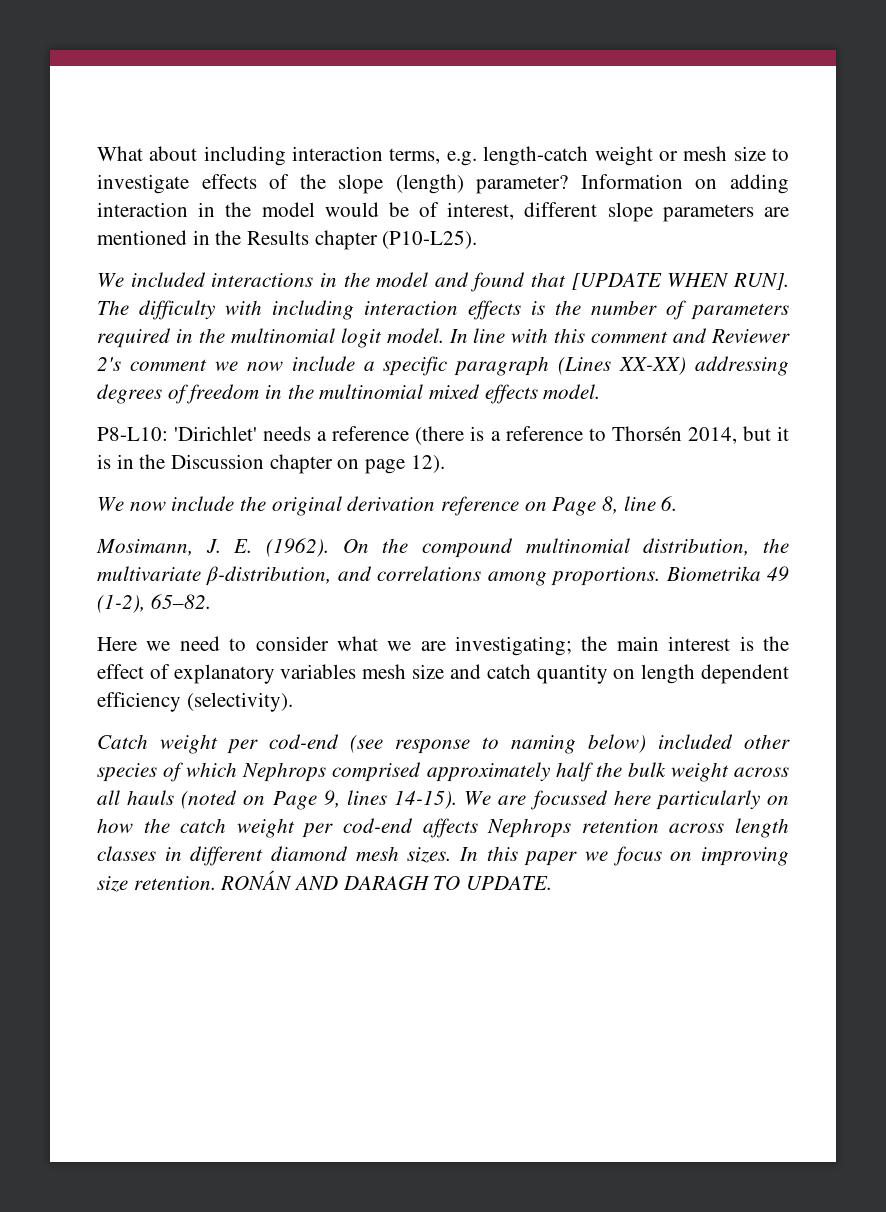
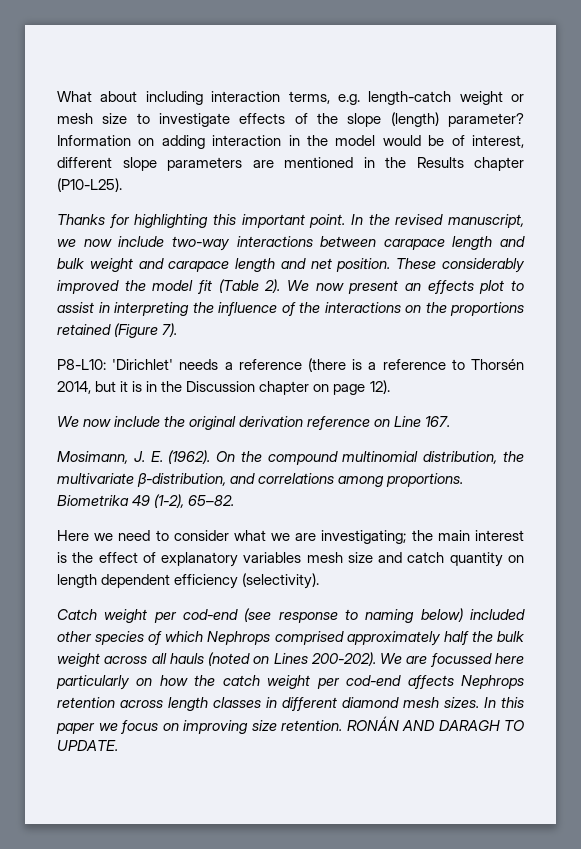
- We included interactions in the model and found that [UPDATE WHEN RUN]. The difficulty with including interaction effects is the number of parameters required in the multinomial logit model. In line with this comment and Reviewer 2's comment we now include a specific paragraph (Lines XX-XX) addressing degrees of freedom in the multinomial mixed effects model.
+ Thanks for highlighting this important point. In the revised manuscript, we now include two-way interactions between carapace length and bulk weight and carapace length and net position. These considerably improved the model fit (Table 2). We now present an effects plot to assist in interpreting the influence of the interactions on the proportions retained (Figure 7).
- We now include the original derivation reference on Page 8, line 6.
+ We now include the original derivation reference on Line 167.
- Catch weight per cod-end (see response to naming below) included other species of which Nephrops comprised approximately half the bulk weight across all hauls (noted on Page 9, lines 14-15).
+ Catch weight per cod-end (see response to naming below) included other species of which Nephrops comprised approximately half the bulk weight across all hauls (noted on Lines 200-202).

